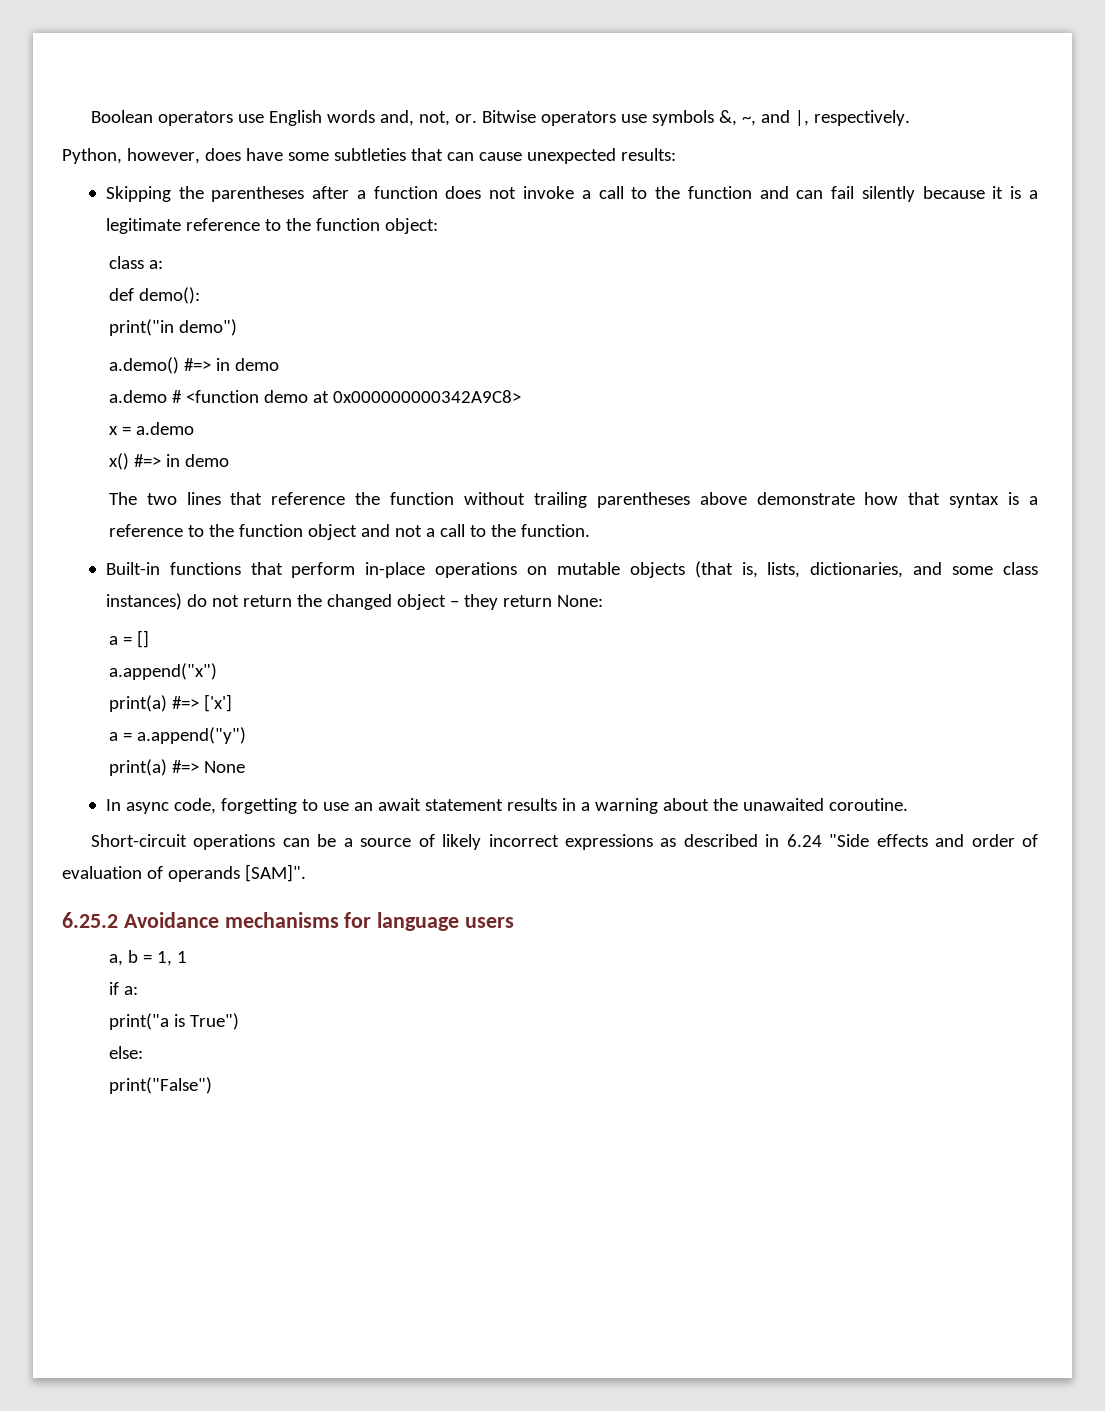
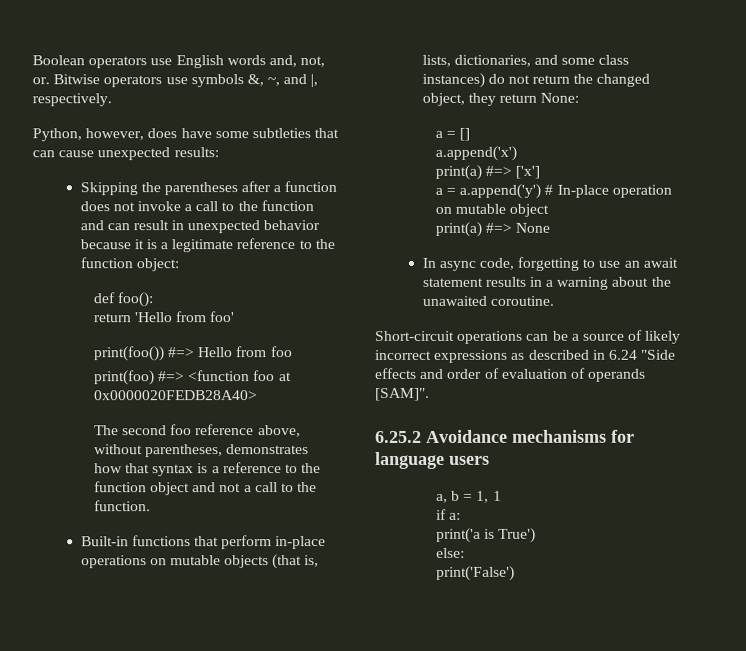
- Skipping the parentheses after a function does not invoke a call to the function and can fail silently because it is a legitimate reference to the function object:
+ Skipping the parentheses after a function does not invoke a call to the function and can result in unexpected behavior because it is a legitimate reference to the function object:
- class a:
- def demo():
- print("in demo")
- a.demo() #=> in demo
- a.demo # <function demo at 0x000000000342A9C8>
- x = a.demo
- x() #=> in demo
- The two lines that reference the function without trailing parentheses above demonstrate how that syntax is a reference to the function object and not a call to the function.
+ def foo():
+ return 'Hello from foo'
+ print(foo()) #=> Hello from foo
+ print(foo) #=> <function foo at 0x0000020FEDB28A40>
+ The second foo reference above, without parentheses, demonstrates how that syntax is a reference to the function object and not a call to the function.
- Built-in functions that perform in-place operations on mutable objects (that is, lists, dictionaries, and some class instances) do not return the changed object – they return None:
+ Built-in functions that perform in-place operations on mutable objects (that is, lists, dictionaries, and some class instances) do not return the changed object, they return None:
- a.append("x")
+ a.append('x')
- a = a.append("y")
+ a = a.append('y') # In-place operation on mutable object
- print("a is True")
+ print('a is True')
- print("False")
+ print('False')

